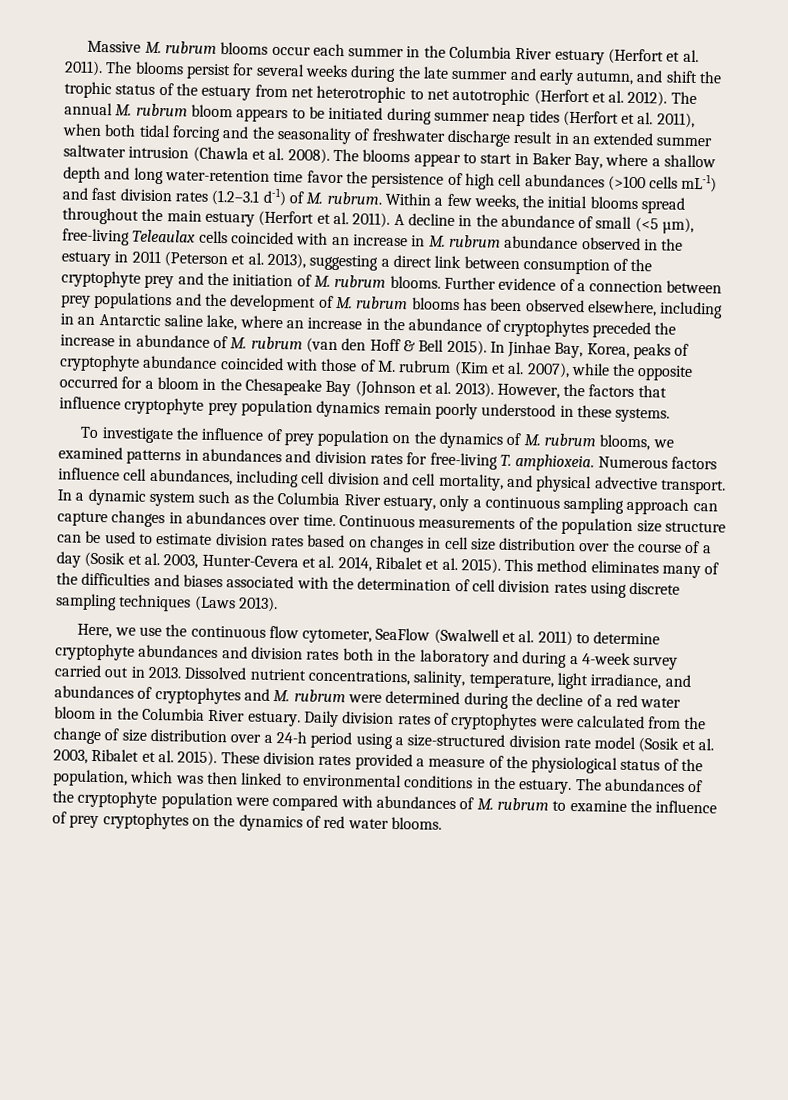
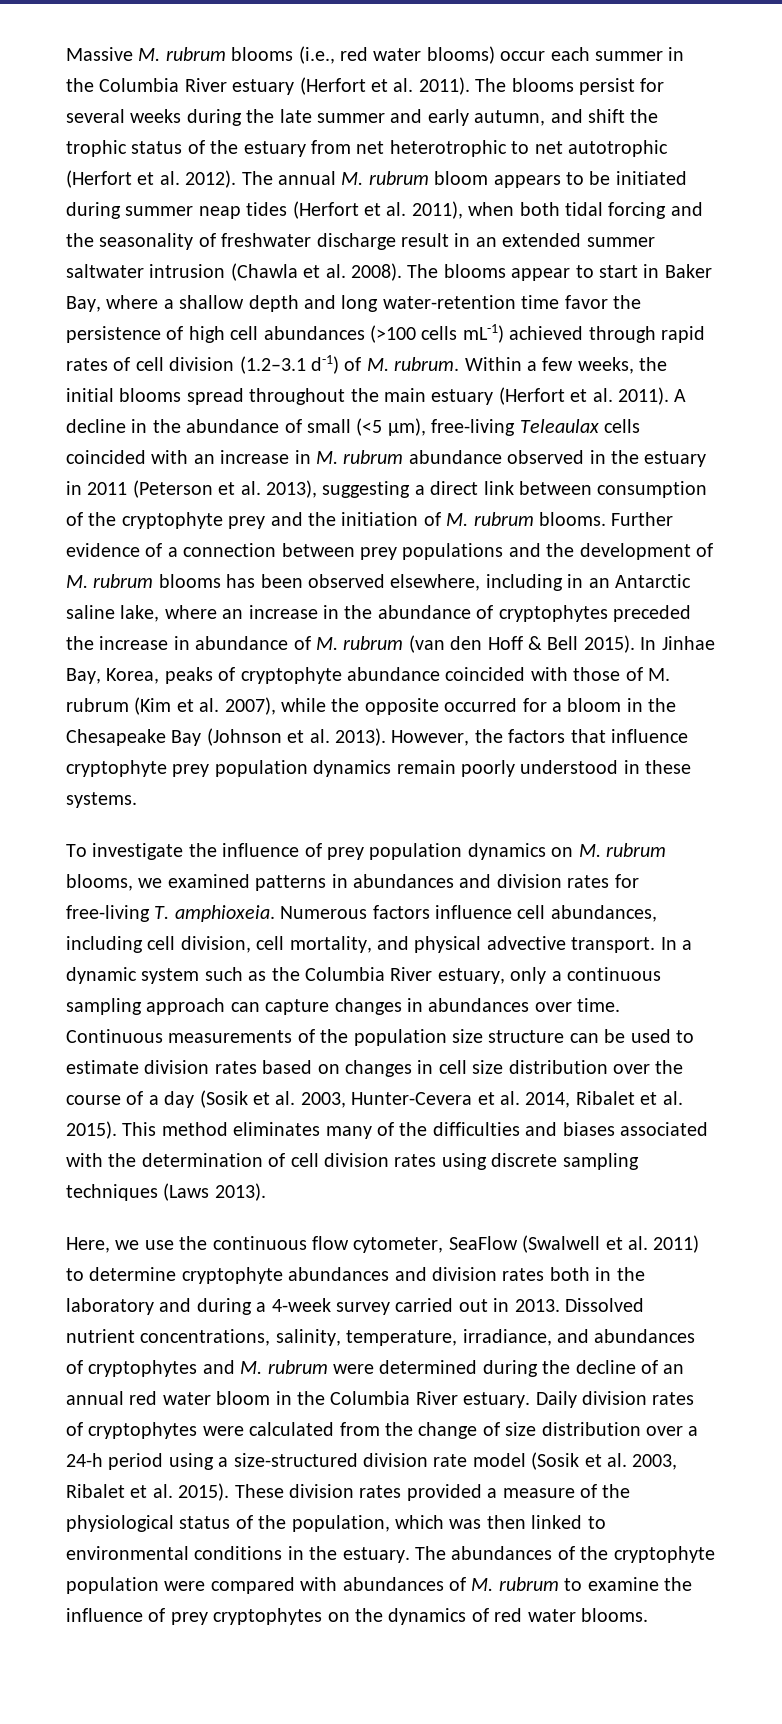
- Massive M. rubrum blooms occur each summer in the Columbia River estuary (Herfort et al. 2011).
+ Massive M. rubrum blooms (i.e., red water blooms) occur each summer in the Columbia River estuary (Herfort et al. 2011).
- The blooms appear to start in Baker Bay, where a shallow depth and long water-retention time favor the persistence of high cell abundances (>100 cells mL-1) and fast division rates (1.2–3.1 d-1) of M. rubrum.
+ The blooms appear to start in Baker Bay, where a shallow depth and long water-retention time favor the persistence of high cell abundances (>100 cells mL-1) achieved through rapid rates of cell division (1.2–3.1 d-1) of M. rubrum.
- To investigate the influence of prey population on the dynamics of M. rubrum blooms, we examined patterns in abundances and division rates for free-living T. amphioxeia.
+ To investigate the influence of prey population dynamics on M. rubrum blooms, we examined patterns in abundances and division rates for free-living T. amphioxeia.
- Numerous factors influence cell abundances, including cell division and cell mortality, and physical advective transport.
+ Numerous factors influence cell abundances, including cell division, cell mortality, and physical advective transport.
- Dissolved nutrient concentrations, salinity, temperature, light irradiance, and abundances of cryptophytes and M. rubrum were determined during the decline of a red water bloom in the Columbia River estuary.
+ Dissolved nutrient concentrations, salinity, temperature, irradiance, and abundances of cryptophytes and M. rubrum were determined during the decline of an annual red water bloom in the Columbia River estuary.

